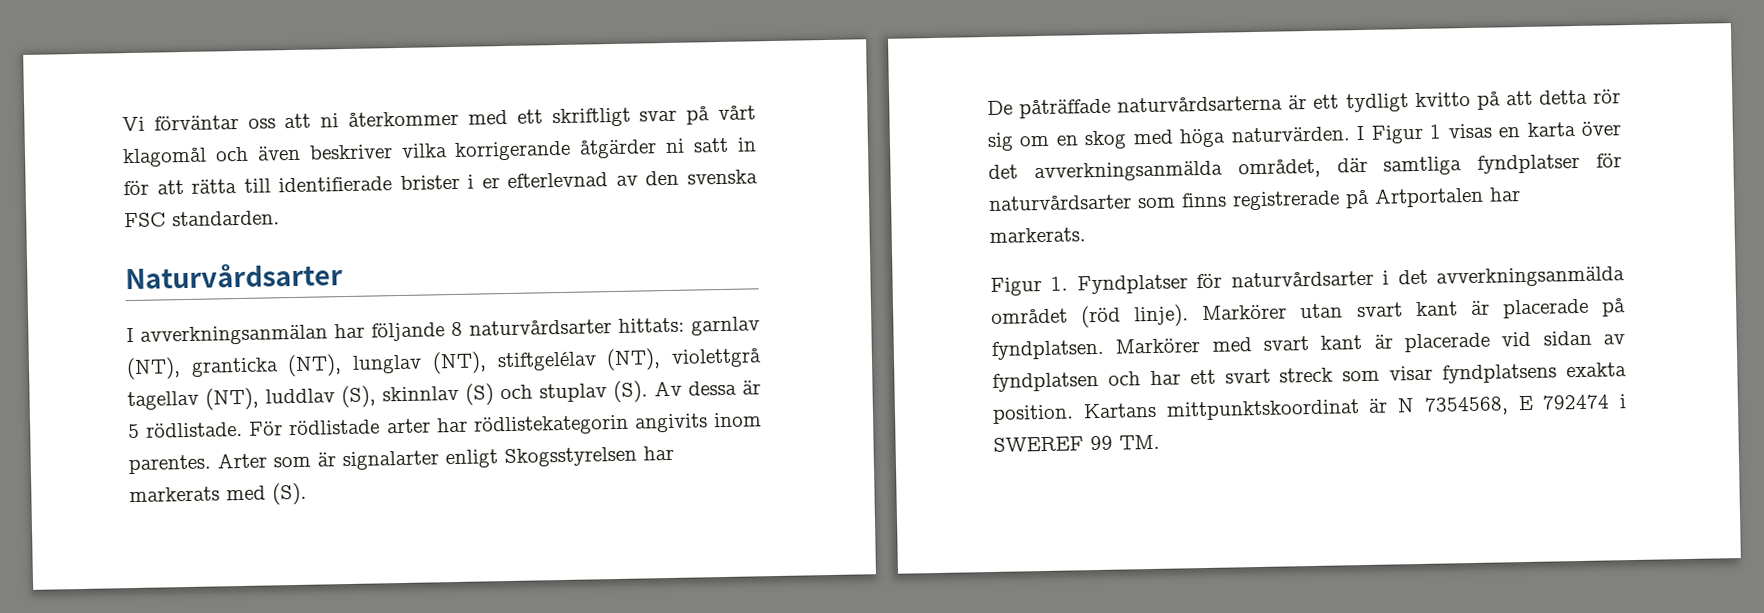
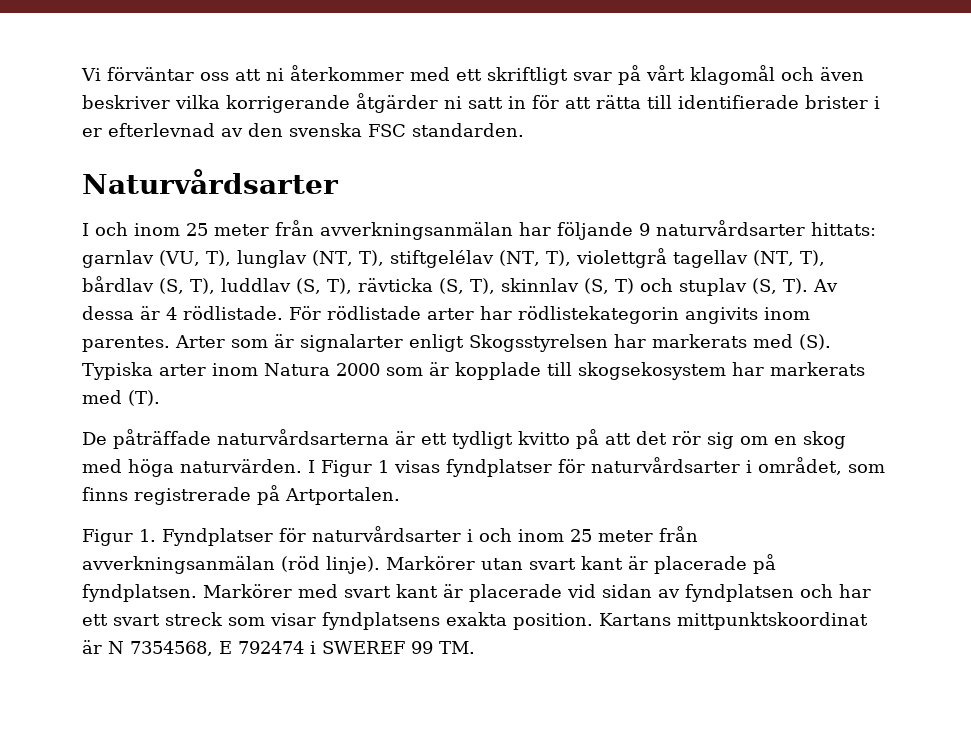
- I avverkningsanmälan har följande 8 naturvårdsarter hittats: garnlav (NT), granticka (NT), lunglav (NT), stiftgelélav (NT), violettgrå tagellav (NT), luddlav (S), skinnlav (S) och stuplav (S). Av dessa är 5 rödlistade.
+ I och inom 25 meter från avverkningsanmälan har följande 9 naturvårdsarter hittats: garnlav (VU, T), lunglav (NT, T), stiftgelélav (NT, T), violettgrå tagellav (NT, T), bårdlav (S, T), luddlav (S, T), rävticka (S, T), skinnlav (S, T) och stuplav (S, T). Av dessa är 4 rödlistade.
- Arter som är signalarter enligt Skogsstyrelsen har markerats med (S).
+ Arter som är signalarter enligt Skogsstyrelsen har markerats med (S). Typiska arter inom Natura 2000 som är kopplade till skogsekosystem har markerats med (T).
- De påträffade naturvårdsarterna är ett tydligt kvitto på att detta rör sig om en skog med höga naturvärden.
+ De påträffade naturvårdsarterna är ett tydligt kvitto på att det rör sig om en skog med höga naturvärden.
- I Figur 1 visas en karta över det avverkningsanmälda området, där samtliga fyndplatser för naturvårdsarter som finns registrerade på Artportalen har markerats.
+ I Figur 1 visas fyndplatser för naturvårdsarter i området, som finns registrerade på Artportalen.
- Figur 1. Fyndplatser för naturvårdsarter i det avverkningsanmälda området (röd linje).
+ Figur 1. Fyndplatser för naturvårdsarter i och inom 25 meter från avverkningsanmälan (röd linje).

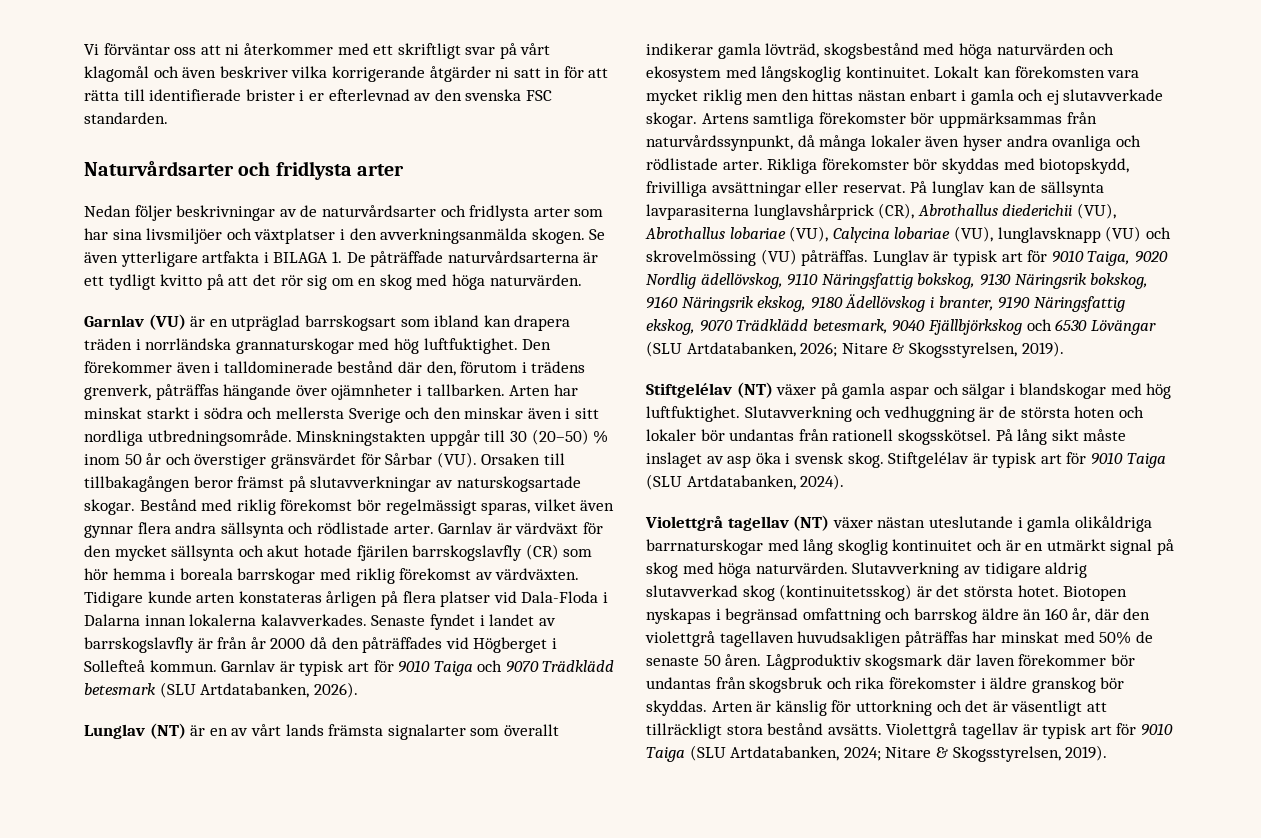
- Naturvårdsarter
- I och inom 25 meter från avverkningsanmälan har följande 9 naturvårdsarter hittats: garnlav (VU, T), lunglav (NT, T), stiftgelélav (NT, T), violettgrå tagellav (NT, T), bårdlav (S, T), luddlav (S, T), rävticka (S, T), skinnlav (S, T) och stuplav (S, T). Av dessa är 4 rödlistade. För rödlistade arter har rödlistekategorin angivits inom parentes. Arter som är signalarter enligt Skogsstyrelsen har markerats med (S). Typiska arter inom Natura 2000 som är kopplade till skogsekosystem har markerats med (T).
- De påträffade naturvårdsarterna är ett tydligt kvitto på att det rör sig om en skog med höga naturvärden. I Figur 1 visas fyndplatser för naturvårdsarter i området, som finns registrerade på Artportalen.
- Figur 1. Fyndplatser för naturvårdsarter i och inom 25 meter från avverkningsanmälan (röd linje). Markörer utan svart kant är placerade på fyndplatsen. Markörer med svart kant är placerade vid sidan av fyndplatsen och har ett svart streck som visar fyndplatsens exakta position. Kartans mittpunktskoordinat är N 7354568, E 792474 i SWEREF 99 TM.
+ Naturvårdsarter och fridlysta arter
+ Nedan följer beskrivningar av de naturvårdsarter och fridlysta arter som har sina livsmiljöer och växtplatser i den avverkningsanmälda skogen. Se även ytterligare artfakta i BILAGA 1. De påträffade naturvårdsarterna är ett tydligt kvitto på att det rör sig om en skog med höga naturvärden.
+ Garnlav (VU) är en utpräglad barrskogsart som ibland kan drapera träden i norrländska grannaturskogar med hög luftfuktighet. Den förekommer även i talldominerade bestånd där den, förutom i trädens grenverk, påträffas hängande över ojämnheter i tallbarken. Arten har minskat starkt i södra och mellersta Sverige och den minskar även i sitt nordliga utbredningsområde. Minskningstakten uppgår till 30 (20–50) % inom 50 år och överstiger gränsvärdet för Sårbar (VU). Orsaken till tillbakagången beror främst på slutavverkningar av naturskogsartade skogar. Bestånd med riklig förekomst bör regelmässigt sparas, vilket även gynnar flera andra sällsynta och rödlistade arter. Garnlav är värdväxt för den mycket sällsynta och akut hotade fjärilen barrskogslavfly (CR) som hör hemma i boreala barrskogar med riklig förekomst av värdväxten. Tidigare kunde arten konstateras årligen på flera platser vid Dala-Floda i Dalarna innan lokalerna kalavverkades. Senaste fyndet i landet av barrskogslavfly är från år 2000 då den påträffades vid Högberget i Sollefteå kommun. Garnlav är typisk art för 9010 Taiga och 9070 Trädklädd betesmark (SLU Artdatabanken, 2026).
+ Lunglav (NT) är en av vårt lands främsta signalarter som överallt indikerar gamla lövträd, skogsbestånd med höga naturvärden och ekosystem med långskoglig kontinuitet. Lokalt kan förekomsten vara mycket riklig men den hittas nästan enbart i gamla och ej slutavverkade skogar. Artens samtliga förekomster bör uppmärksammas från naturvårdssynpunkt, då många lokaler även hyser andra ovanliga och rödlistade arter. Rikliga förekomster bör skyddas med biotopskydd, frivilliga avsättningar eller reservat. På lunglav kan de sällsynta lavparasiterna lunglavshårprick (CR), Abrothallus diederichii (VU), Abrothallus lobariae (VU), Calycina lobariae (VU), lunglavsknapp (VU) och skrovelmössing (VU) påträffas. Lunglav är typisk art för 9010 Taiga, 9020 Nordlig ädellövskog, 9110 Näringsfattig bokskog, 9130 Näringsrik bokskog, 9160 Näringsrik ekskog, 9180 Ädellövskog i branter, 9190 Näringsfattig ekskog, 9070 Trädklädd betesmark, 9040 Fjällbjörkskog och 6530 Lövängar (SLU Artdatabanken, 2026; Nitare & Skogsstyrelsen, 2019).
+ Stiftgelélav (NT) växer på gamla aspar och sälgar i blandskogar med hög luftfuktighet. Slutavverkning och vedhuggning är de största hoten och lokaler bör undantas från rationell skogsskötsel. På lång sikt måste inslaget av asp öka i svensk skog. Stiftgelélav är typisk art för 9010 Taiga (SLU Artdatabanken, 2024).
+ Violettgrå tagellav (NT) växer nästan uteslutande i gamla olikåldriga barrnaturskogar med lång skoglig kontinuitet och är en utmärkt signal på skog med höga naturvärden. Slutavverkning av tidigare aldrig slutavverkad skog (kontinuitetsskog) är det största hotet. Biotopen nyskapas i begränsad omfattning och barrskog äldre än 160 år, där den violettgrå tagellaven huvudsakligen påträffas har minskat med 50% de senaste 50 åren. Lågproduktiv skogsmark där laven förekommer bör undantas från skogsbruk och rika förekomster i äldre granskog bör skyddas. Arten är känslig för uttorkning och det är väsentligt att tillräckligt stora bestånd avsätts. Violettgrå tagellav är typisk art för 9010 Taiga (SLU Artdatabanken, 2024; Nitare & Skogsstyrelsen, 2019).

